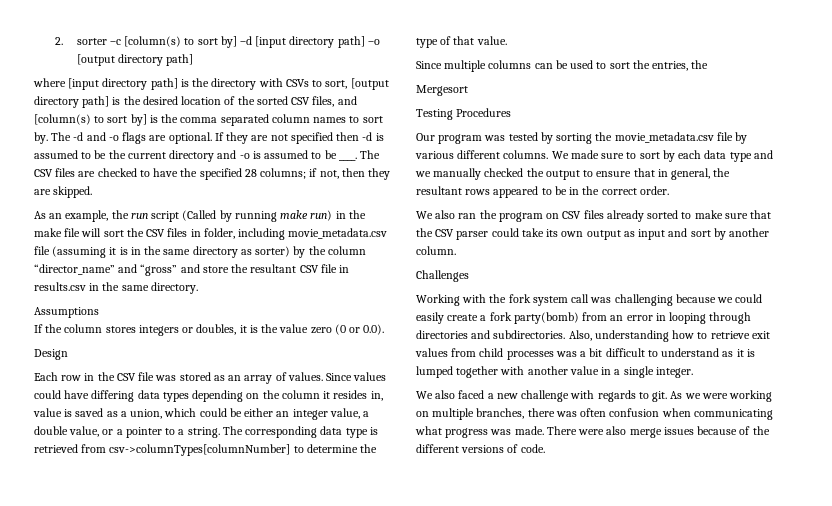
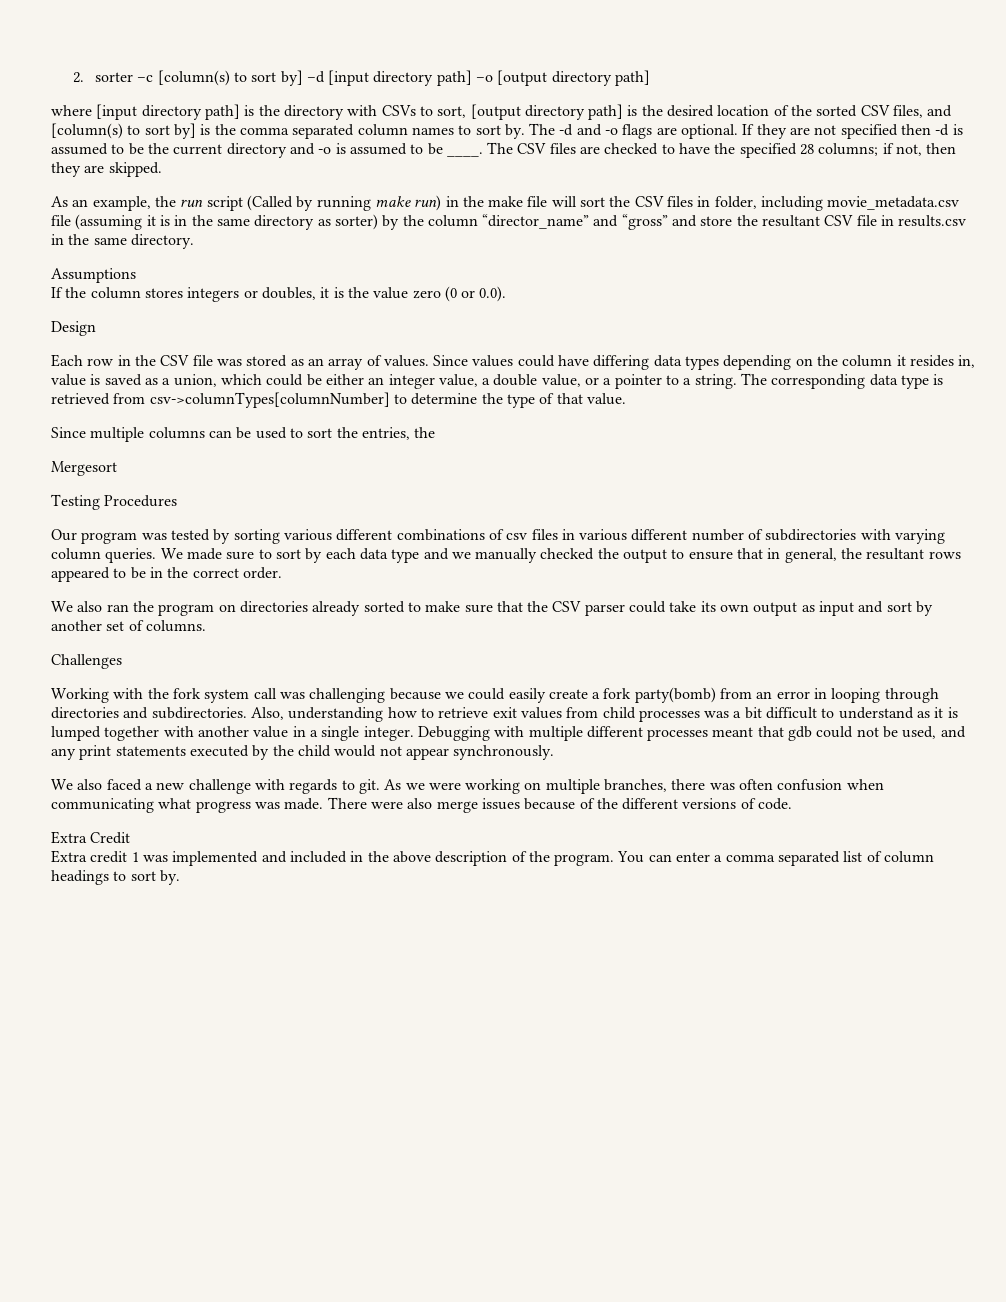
- Our program was tested by sorting the movie_metadata.csv file by various different columns.
+ Our program was tested by sorting various different combinations of csv files in various different number of subdirectories with varying column queries.
- We also ran the program on CSV files already sorted to make sure that the CSV parser could take its own output as input and sort by another column.
+ We also ran the program on directories already sorted to make sure that the CSV parser could take its own output as input and sort by another set of columns.
+ Debugging with multiple different processes meant that gdb could not be used, and any print statements executed by the child would not appear synchronously.
+ Extra Credit
+ Extra credit 1 was implemented and included in the above description of the program. You can enter a comma separated list of column headings to sort by.

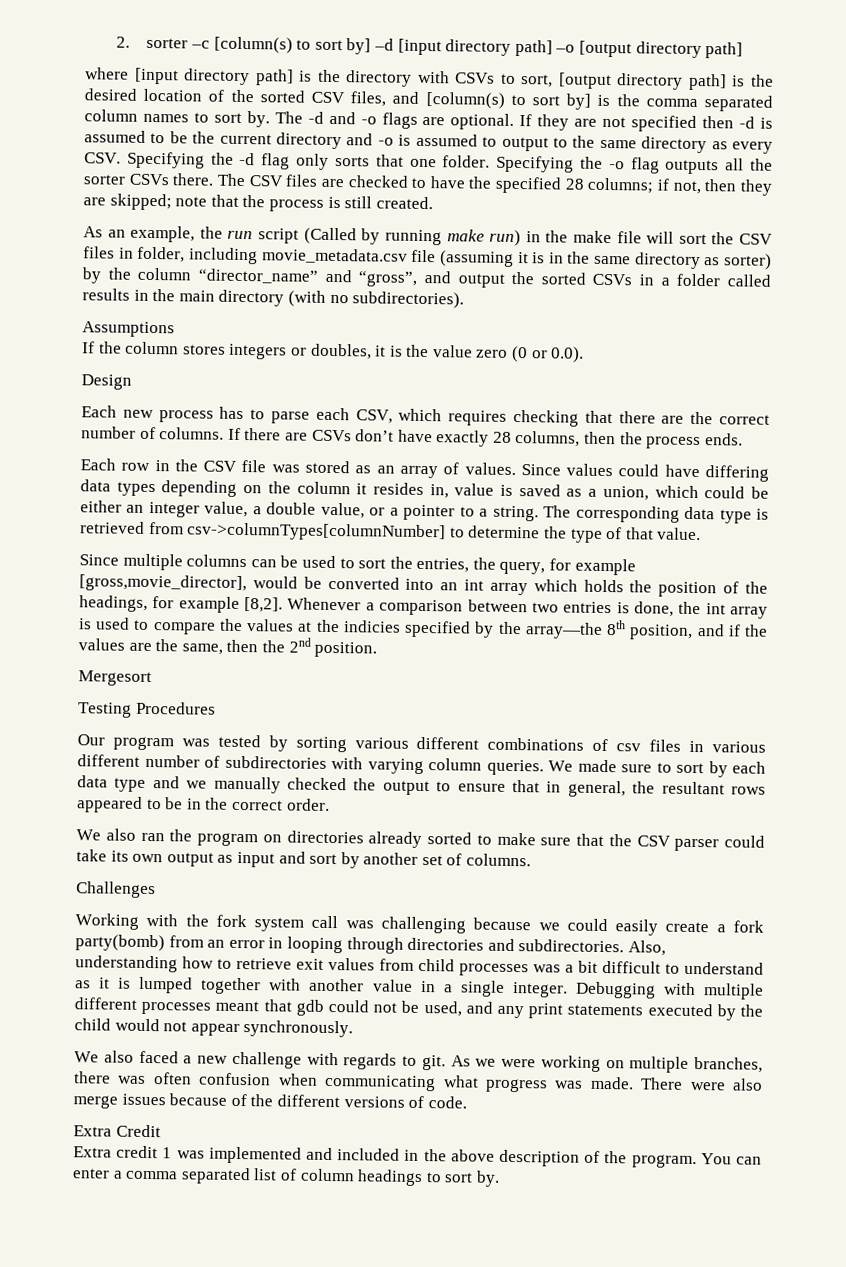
- If they are not specified then -d is assumed to be the current directory and -o is assumed to be ____.
+ If they are not specified then -d is assumed to be the current directory and -o is assumed to output to the same directory as every CSV. Specifying the -d flag only sorts that one folder. Specifying the -o flag outputs all the sorter CSVs there.
- The CSV files are checked to have the specified 28 columns; if not, then they are skipped.
+ The CSV files are checked to have the specified 28 columns; if not, then they are skipped; note that the process is still created.
- As an example, the run script (Called by running make run) in the make file will sort the CSV files in folder, including movie_metadata.csv file (assuming it is in the same directory as sorter) by the column “director_name” and “gross” and store the resultant CSV file in results.csv in the same directory.
+ As an example, the run script (Called by running make run) in the make file will sort the CSV files in folder, including movie_metadata.csv file (assuming it is in the same directory as sorter) by the column “director_name” and “gross”, and output the sorted CSVs in a folder called results in the main directory (with no subdirectories).
+ Each new process has to parse each CSV, which requires checking that there are the correct number of columns. If there are CSVs don’t have exactly 28 columns, then the process ends.
- Since multiple columns can be used to sort the entries, the
+ Since multiple columns can be used to sort the entries, the query, for example [gross,movie_director], would be converted into an int array which holds the position of the headings, for example [8,2]. Whenever a comparison between two entries is done, the int array is used to compare the values at the indicies specified by the array—the 8th position, and if the values are the same, then the 2nd position.

